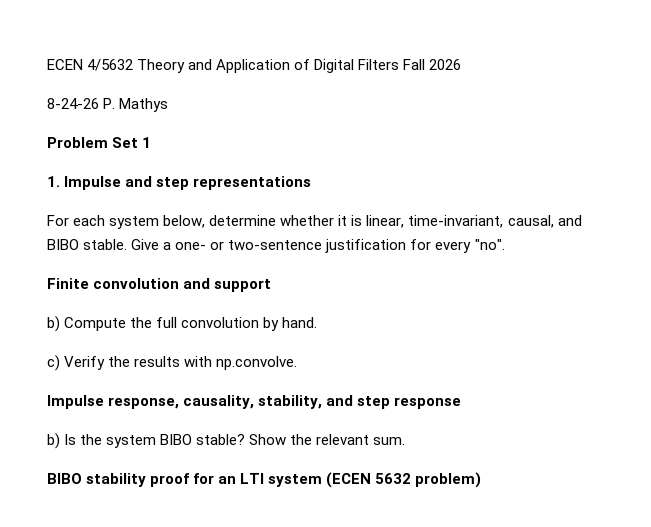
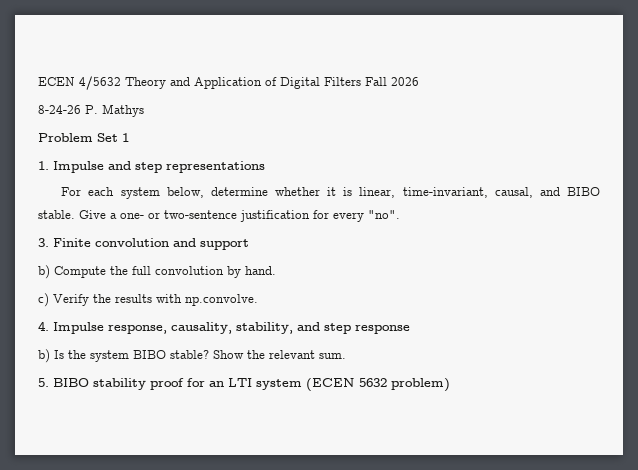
- Finite convolution and support
+ 3. Finite convolution and support
- Impulse response, causality, stability, and step response
+ 4. Impulse response, causality, stability, and step response
- BIBO stability proof for an LTI system (ECEN 5632 problem)
+ 5. BIBO stability proof for an LTI system (ECEN 5632 problem)

